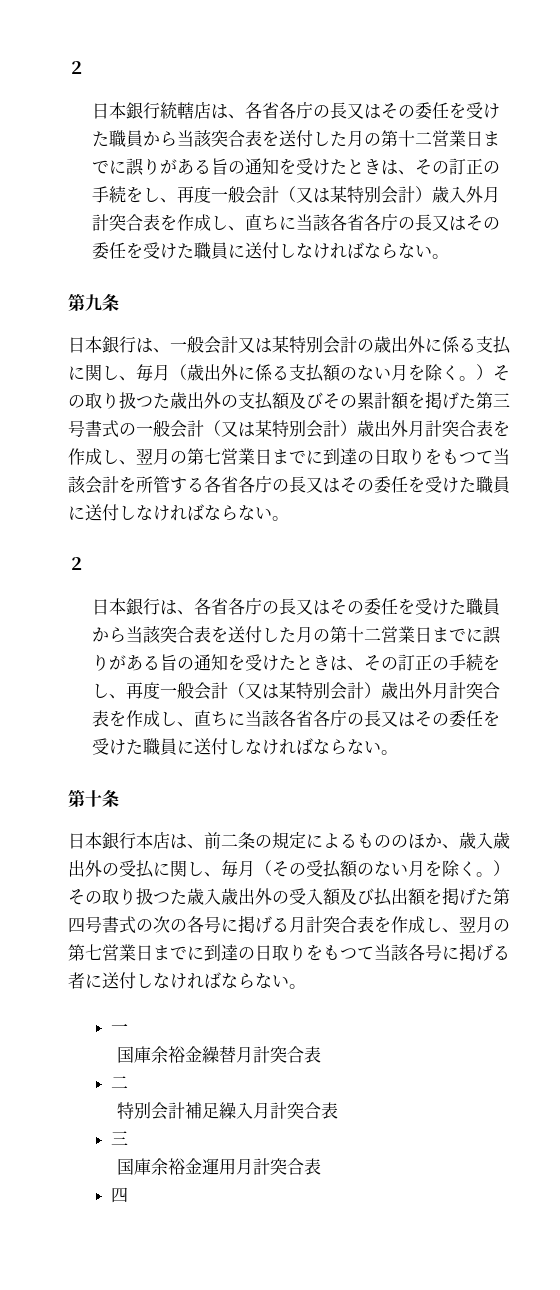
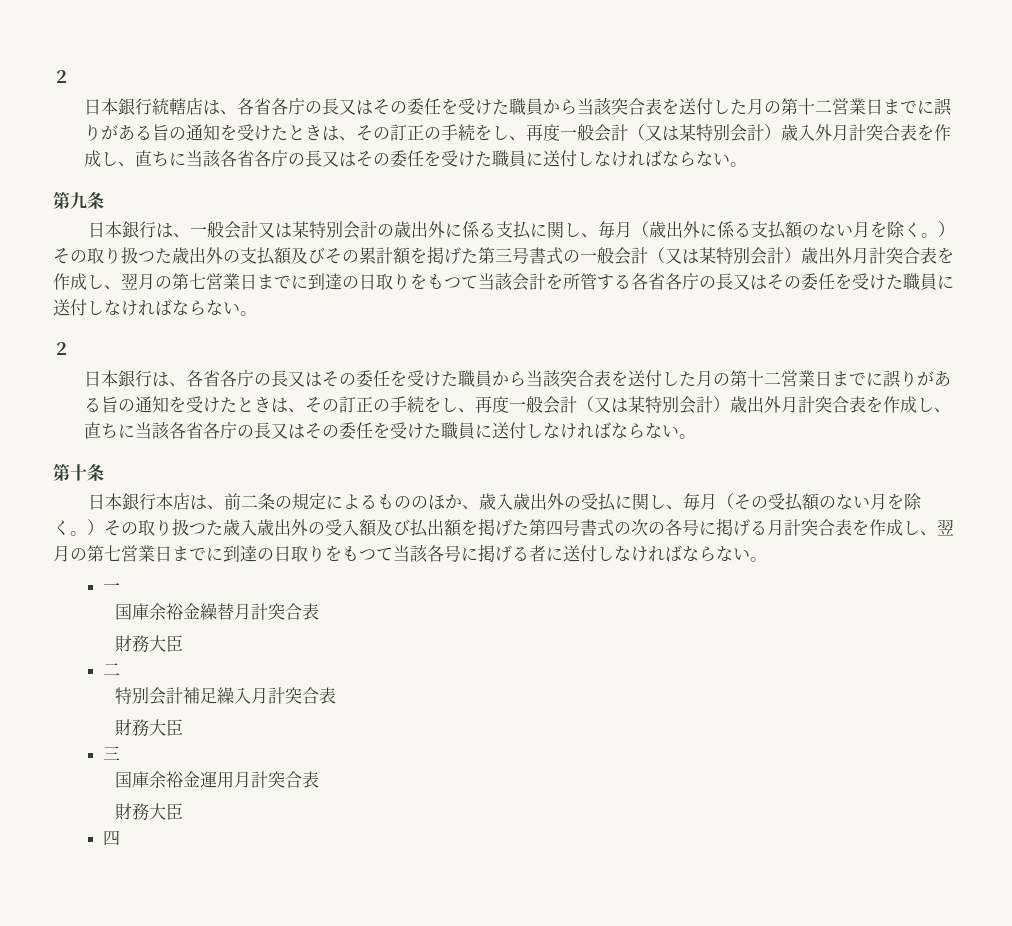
  国庫余裕金繰替月計突合表
+ 財務大臣
  特別会計補足繰入月計突合表
+ 財務大臣
  国庫余裕金運用月計突合表
+ 財務大臣

